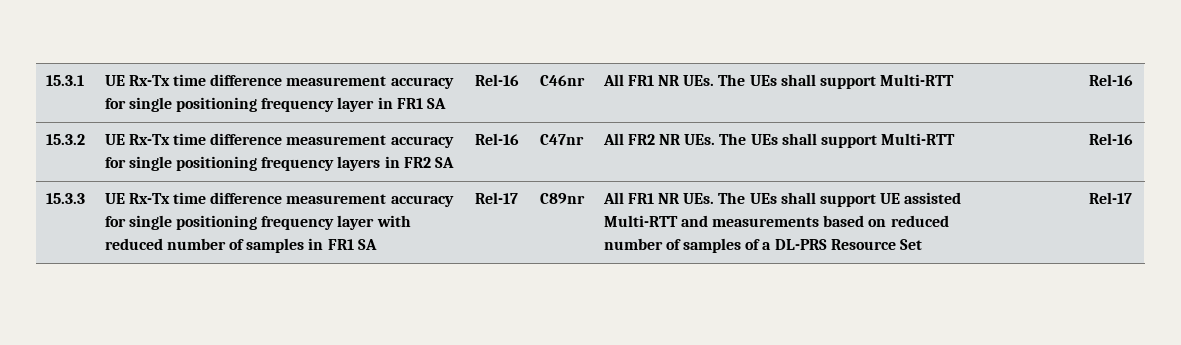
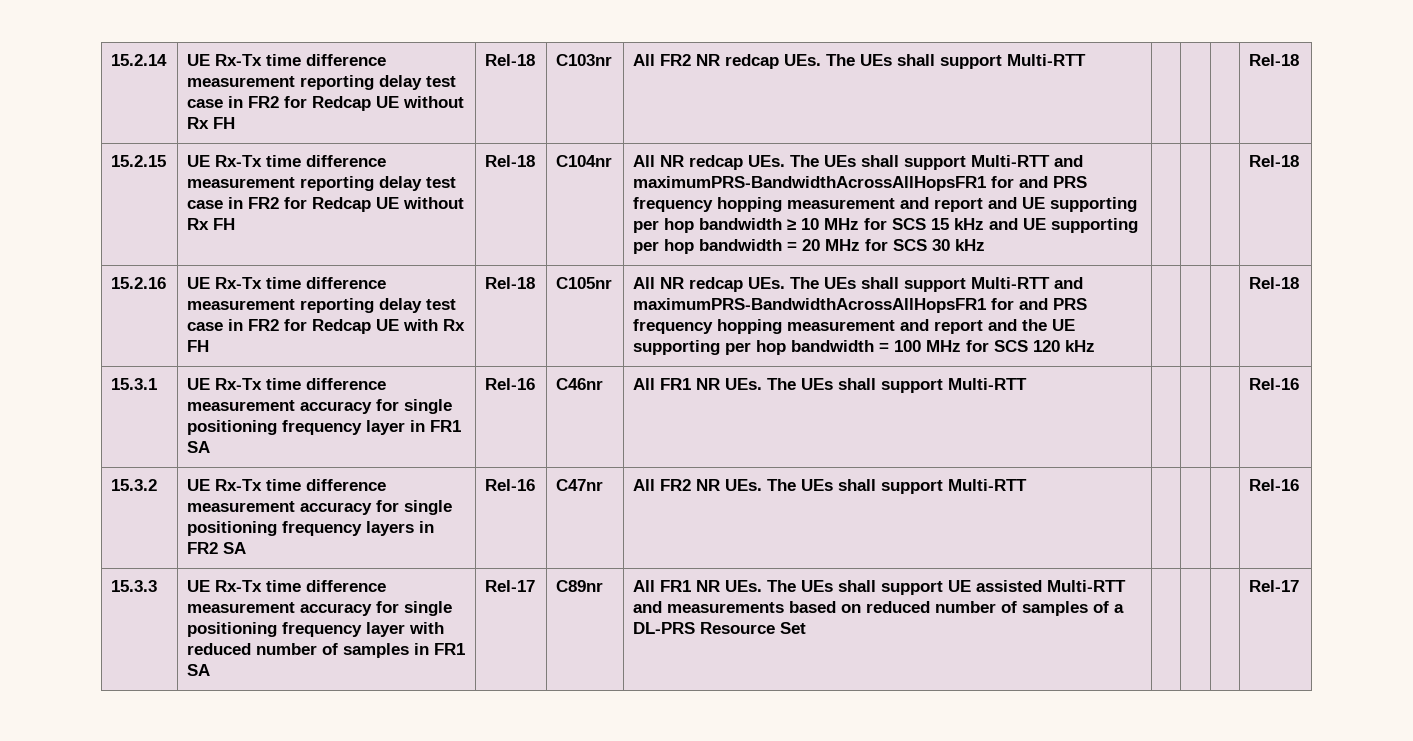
+ 15.2.14 | UE Rx-Tx time difference measurement reporting delay test case in FR2 for Redcap UE without Rx FH | Rel-18 | C103nr | All FR2 NR redcap UEs. The UEs shall support Multi-RTT | | | | Rel-18
+ 15.2.15 | UE Rx-Tx time difference measurement reporting delay test case in FR2 for Redcap UE without Rx FH | Rel-18 | C104nr | All NR redcap UEs. The UEs shall support Multi-RTT and maximumPRS-BandwidthAcrossAllHopsFR1 for and PRS frequency hopping measurement and report and UE supporting per hop bandwidth ≥ 10 MHz for SCS 15 kHz and UE supporting per hop bandwidth = 20 MHz for SCS 30 kHz | | | | Rel-18
+ 15.2.16 | UE Rx-Tx time difference measurement reporting delay test case in FR2 for Redcap UE with Rx FH | Rel-18 | C105nr | All NR redcap UEs. The UEs shall support Multi-RTT and maximumPRS-BandwidthAcrossAllHopsFR1 for and PRS frequency hopping measurement and report and the UE supporting per hop bandwidth = 100 MHz for SCS 120 kHz | | | | Rel-18

